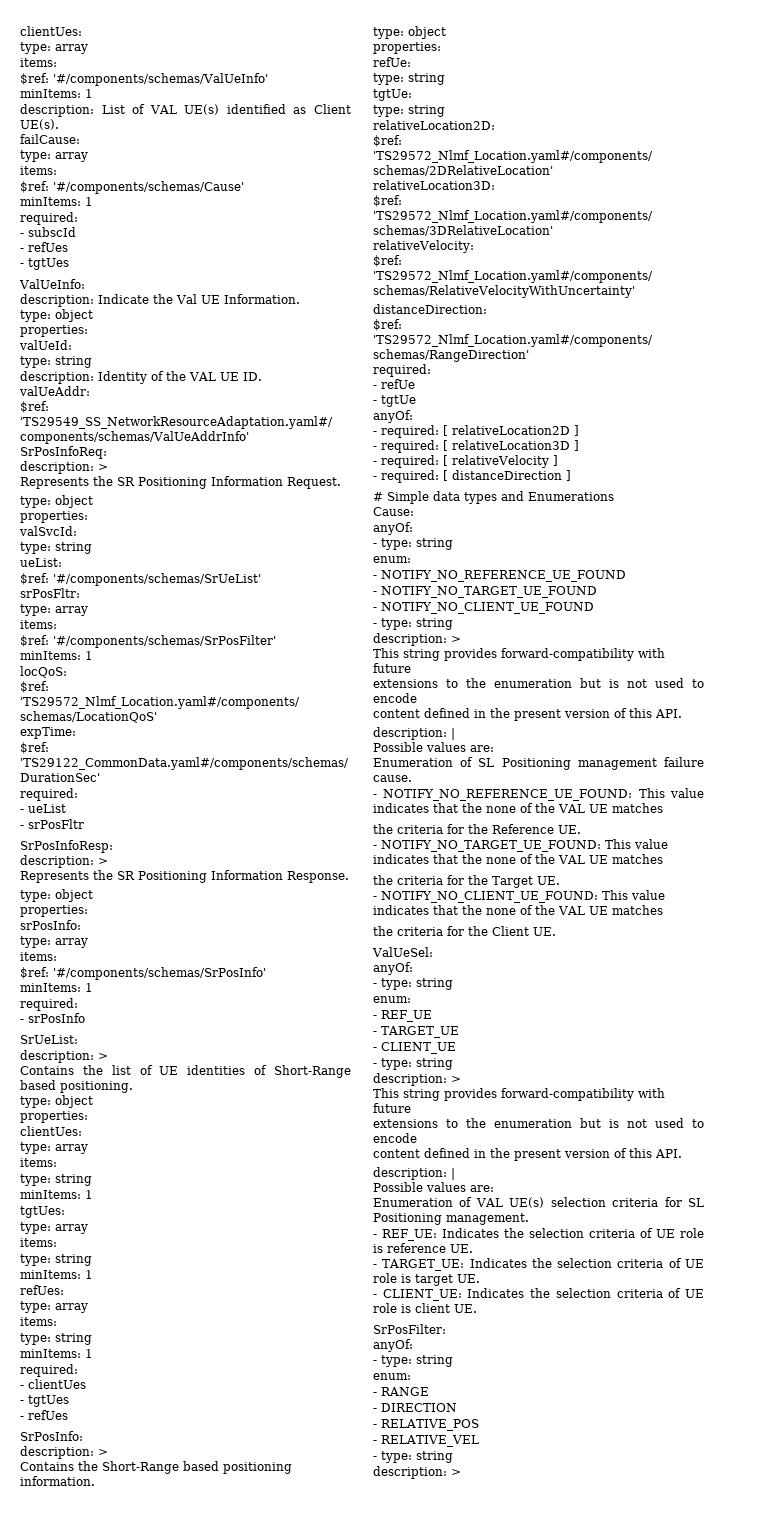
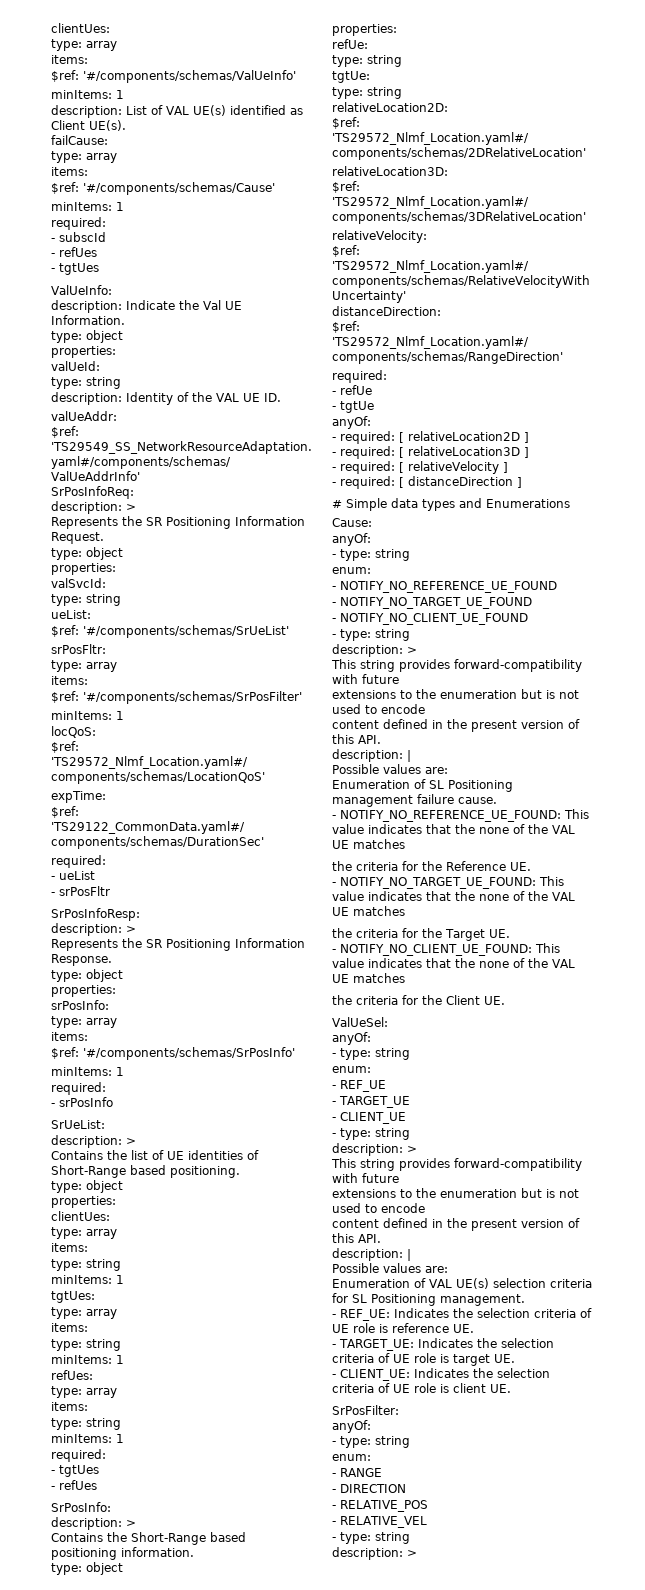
- - clientUes

